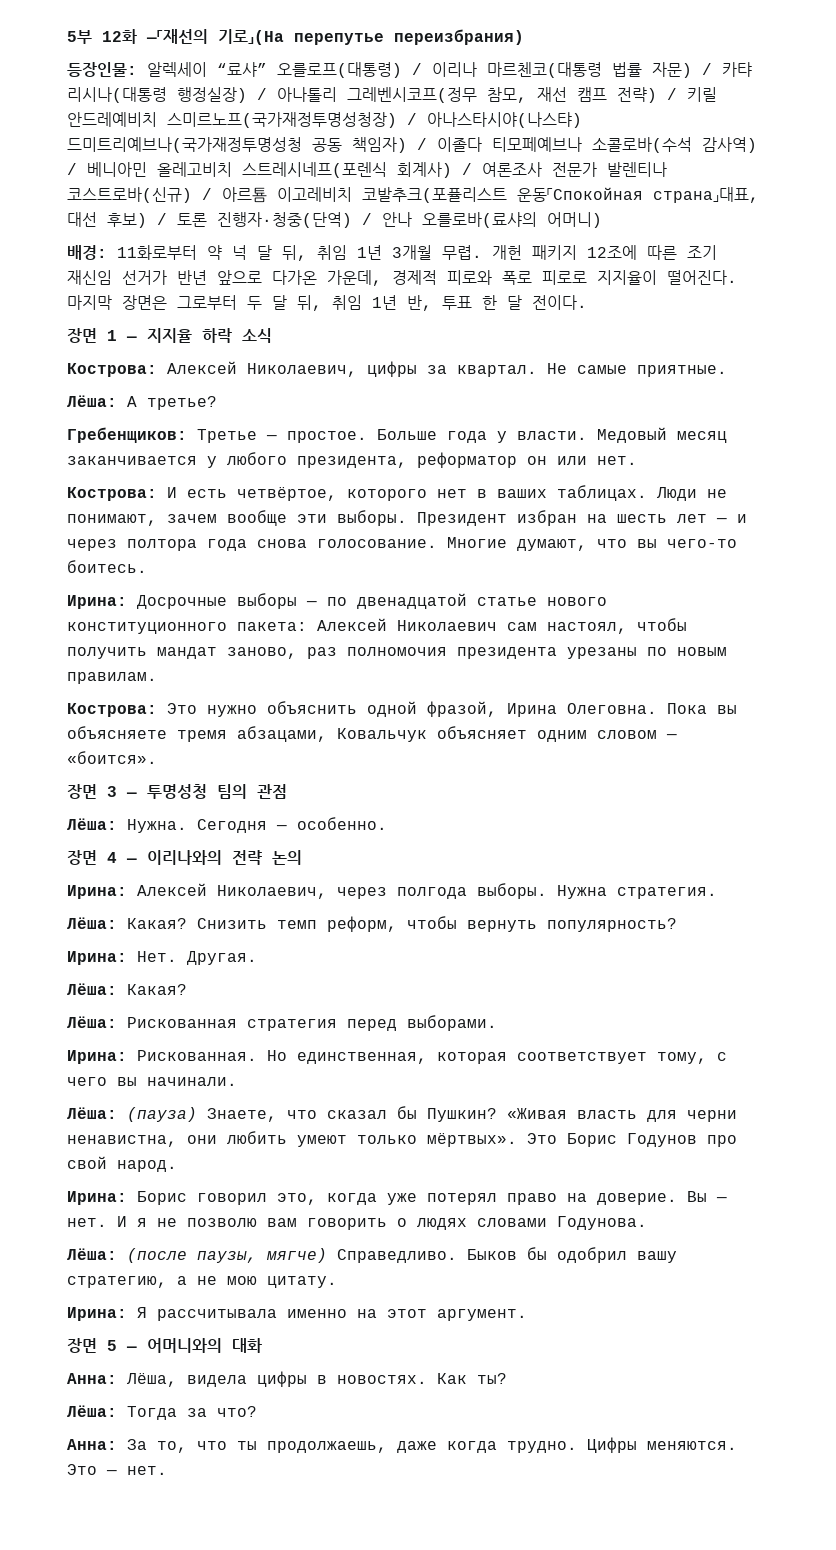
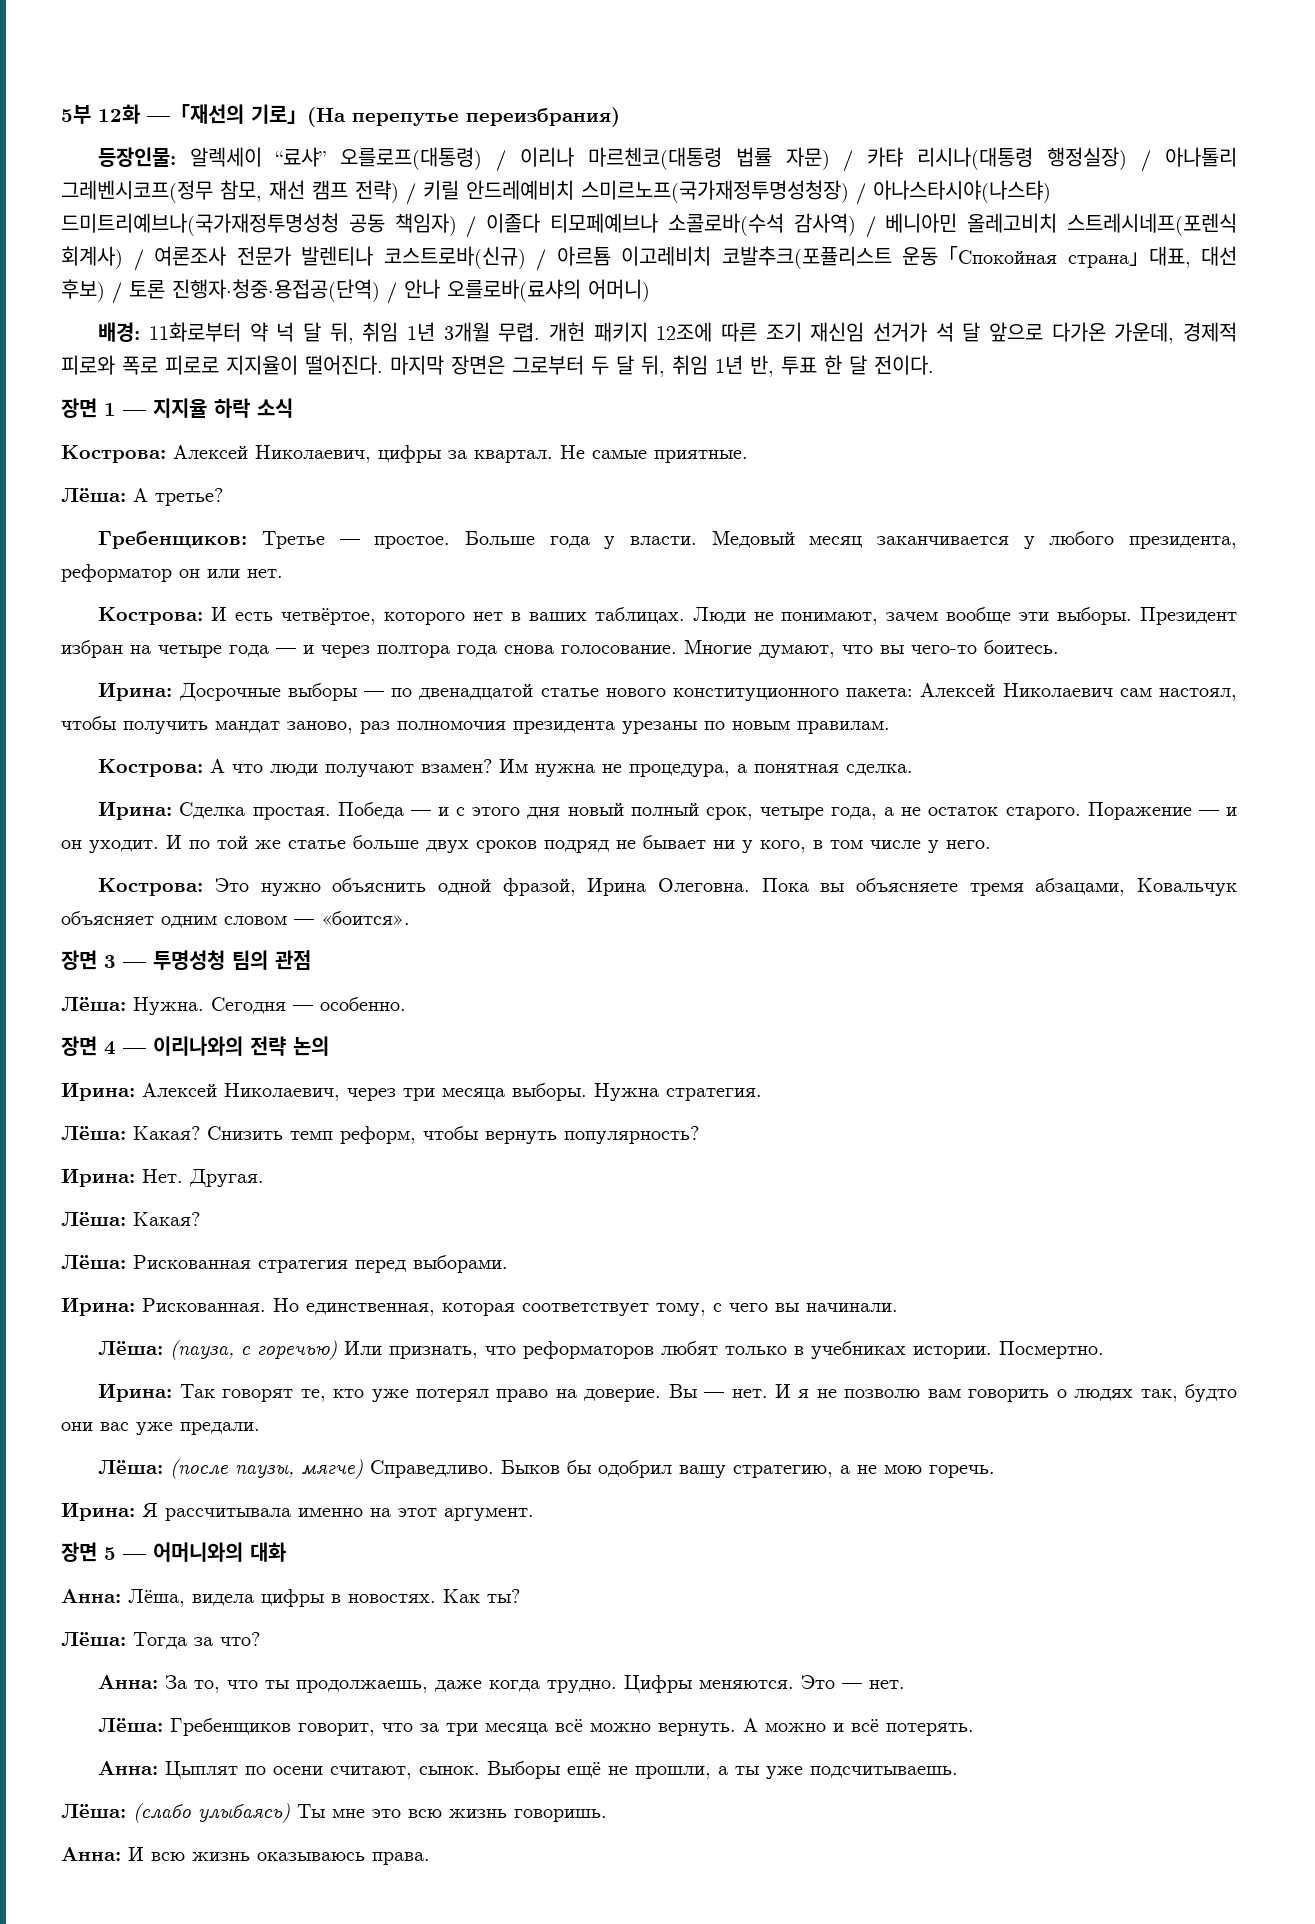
- 알렉세이 “료샤” 오를로프(대통령) / 이리나 마르첸코(대통령 법률 자문) / 카탸 리시나(대통령 행정실장) / 아나톨리 그레벤시코프(정무 참모, 재선 캠프 전략) / 키릴 안드레예비치 스미르노프(국가재정투명성청장) / 아나스타시야(나스탸) 드미트리예브나(국가재정투명성청 공동 책임자) / 이졸다 티모페예브나 소콜로바(수석 감사역) / 베니아민 올레고비치 스트레시네프(포렌식 회계사) / 여론조사 전문가 발렌티나 코스트로바(신규) / 아르툠 이고레비치 코발추크(포퓰리스트 운동「Спокойная страна」대표, 대선 후보) / 토론 진행자·청중(단역) / 안나 오를로바(료샤의 어머니)
+ 알렉세이 “료샤” 오를로프(대통령) / 이리나 마르첸코(대통령 법률 자문) / 카탸 리시나(대통령 행정실장) / 아나톨리 그레벤시코프(정무 참모, 재선 캠프 전략) / 키릴 안드레예비치 스미르노프(국가재정투명성청장) / 아나스타시야(나스탸) 드미트리예브나(국가재정투명성청 공동 책임자) / 이졸다 티모페예브나 소콜로바(수석 감사역) / 베니아민 올레고비치 스트레시네프(포렌식 회계사) / 여론조사 전문가 발렌티나 코스트로바(신규) / 아르툠 이고레비치 코발추크(포퓰리스트 운동「Спокойная страна」대표, 대선 후보) / 토론 진행자·청중·용접공(단역) / 안나 오를로바(료샤의 어머니)
- 개헌 패키지 12조에 따른 조기 재신임 선거가 반년 앞으로 다가온 가운데, 경제적 피로와 폭로 피로로 지지율이 떨어진다.
+ 개헌 패키지 12조에 따른 조기 재신임 선거가 석 달 앞으로 다가온 가운데, 경제적 피로와 폭로 피로로 지지율이 떨어진다.
- Президент избран на шесть лет — и через полтора года снова голосование.
+ Президент избран на четыре года — и через полтора года снова голосование.
+ Кострова: А что люди получают взамен? Им нужна не процедура, а понятная сделка.
+ Ирина: Сделка простая. Победа — и с этого дня новый полный срок, четыре года, а не остаток старого. Поражение — и он уходит. И по той же статье больше двух сроков подряд не бывает ни у кого, в том числе у него.
- Ирина: Алексей Николаевич, через полгода выборы.
+ Ирина: Алексей Николаевич, через три месяца выборы.
- Лёша: (пауза) Знаете, что сказал бы Пушкин? «Живая власть для черни ненавистна, они любить умеют только мёртвых». Это Борис Годунов про свой народ.
- Ирина: Борис говорил это, когда уже потерял право на доверие.
+ Лёша: (пауза, с горечью) Или признать, что реформаторов любят только в учебниках истории. Посмертно.
+ Ирина: Так говорят те, кто уже потерял право на доверие.
- И я не позволю вам говорить о людях словами Годунова.
+ И я не позволю вам говорить о людях так, будто они вас уже предали.
- Быков бы одобрил вашу стратегию, а не мою цитату.
+ Быков бы одобрил вашу стратегию, а не мою горечь.
+ Лёша: Гребенщиков говорит, что за три месяца всё можно вернуть. А можно и всё потерять.
+ Анна: Цыплят по осени считают, сынок. Выборы ещё не прошли, а ты уже подсчитываешь.
+ Лёша: (слабо улыбаясь) Ты мне это всю жизнь говоришь.
+ Анна: И всю жизнь оказываюсь права.

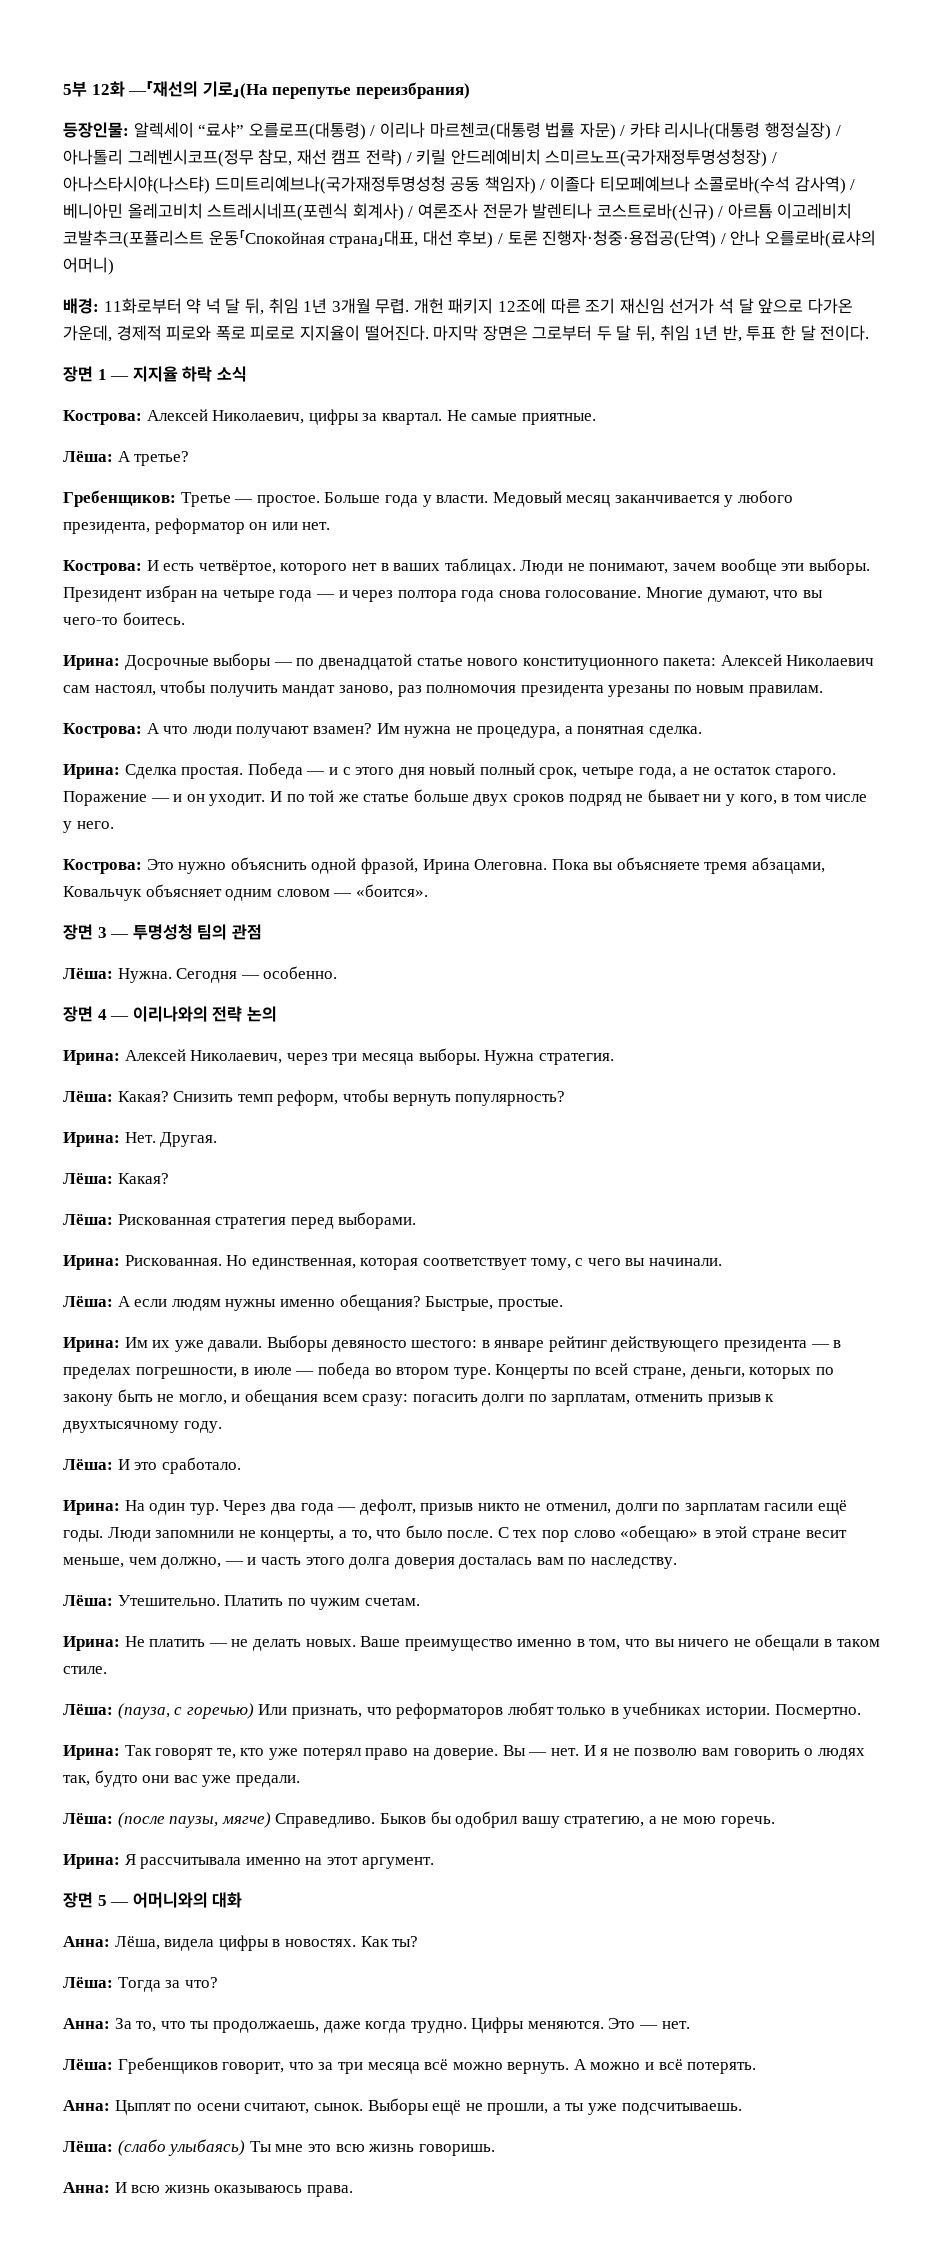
+ Лёша: А если людям нужны именно обещания? Быстрые, простые.
+ Ирина: Им их уже давали. Выборы девяносто шестого: в январе рейтинг действующего президента — в пределах погрешности, в июле — победа во втором туре. Концерты по всей стране, деньги, которых по закону быть не могло, и обещания всем сразу: погасить долги по зарплатам, отменить призыв к двухтысячному году.
+ Лёша: И это сработало.
+ Ирина: На один тур. Через два года — дефолт, призыв никто не отменил, долги по зарплатам гасили ещё годы. Люди запомнили не концерты, а то, что было после. С тех пор слово «обещаю» в этой стране весит меньше, чем должно, — и часть этого долга доверия досталась вам по наследству.
+ Лёша: Утешительно. Платить по чужим счетам.
+ Ирина: Не платить — не делать новых. Ваше преимущество именно в том, что вы ничего не обещали в таком стиле.

